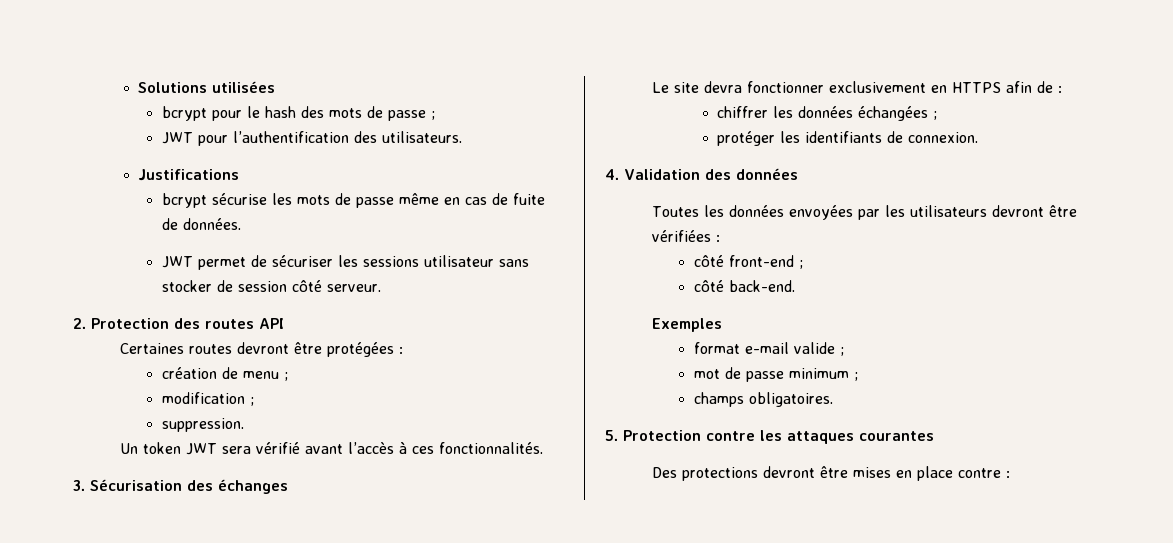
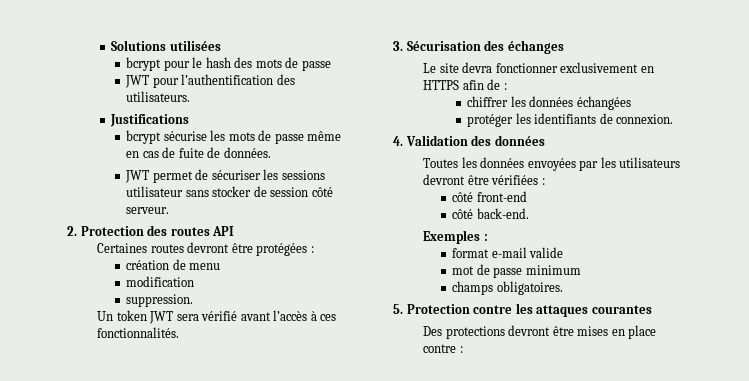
- bcrypt pour le hash des mots de passe ;
+ bcrypt pour le hash des mots de passe
- création de menu ;
+ création de menu
- modification ;
+ modification
- chiffrer les données échangées ;
+ chiffrer les données échangées
- côté front-end ;
+ côté front-end
- Exemples
+ Exemples :
- format e-mail valide ;
+ format e-mail valide
- mot de passe minimum ;
+ mot de passe minimum

